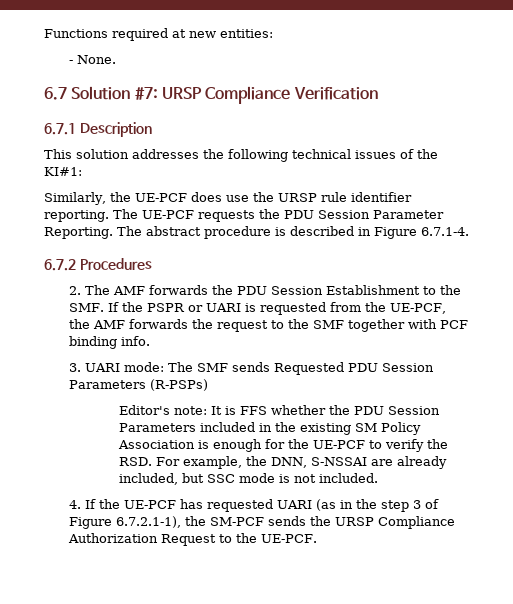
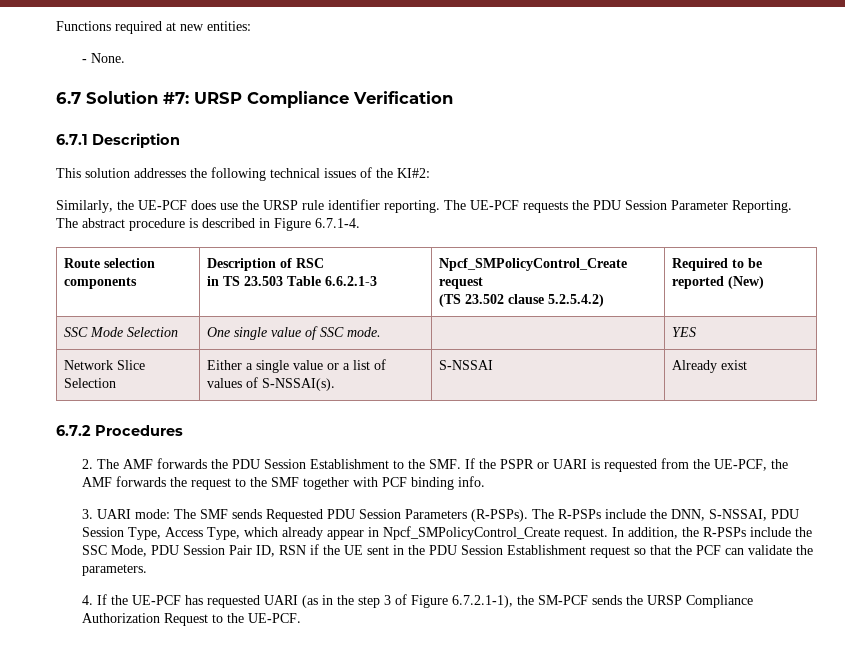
- This solution addresses the following technical issues of the KI#1:
+ This solution addresses the following technical issues of the KI#2:
+ Route selection components | Description of RSC
+ in TS 23.503 Table 6.6.2.1-3 | Npcf_SMPolicyControl_Create request
+ (TS 23.502 clause 5.2.5.4.2) | Required to be reported (New)
+ SSC Mode Selection | One single value of SSC mode. | | YES
+ Network Slice Selection | Either a single value or a list of values of S-NSSAI(s). | S-NSSAI | Already exist
- 3. UARI mode: The SMF sends Requested PDU Session Parameters (R-PSPs)
- Editor's note: It is FFS whether the PDU Session Parameters included in the existing SM Policy Association is enough for the UE-PCF to verify the RSD. For example, the DNN, S-NSSAI are already included, but SSC mode is not included.
+ 3. UARI mode: The SMF sends Requested PDU Session Parameters (R-PSPs). The R-PSPs include the DNN, S-NSSAI, PDU Session Type, Access Type, which already appear in Npcf_SMPolicyControl_Create request. In addition, the R-PSPs include the SSC Mode, PDU Session Pair ID, RSN if the UE sent in the PDU Session Establishment request so that the PCF can validate the parameters.

